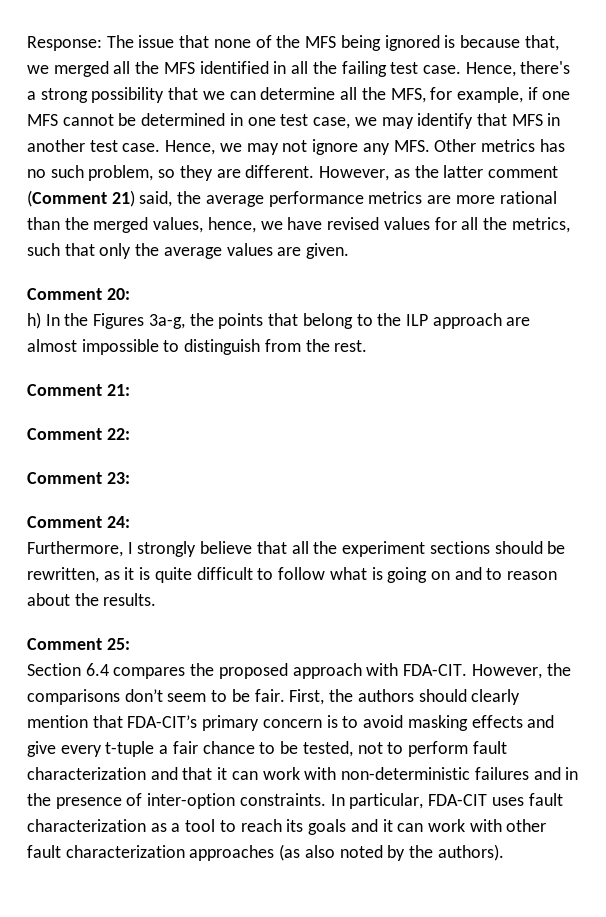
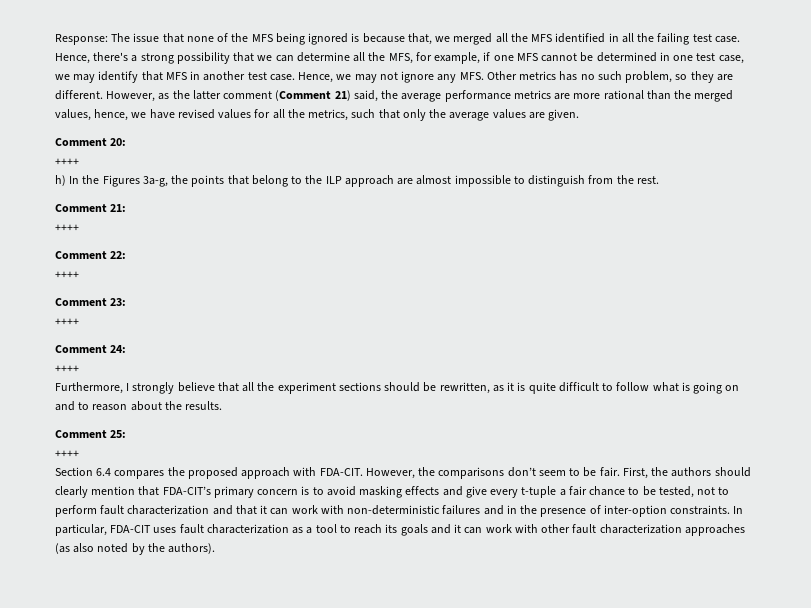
  Comment 20:
+ ++++
  Comment 21:
+ ++++
  Comment 22:
+ ++++
  Comment 23:
+ ++++
  Comment 24:
+ ++++
  Comment 25:
+ ++++

